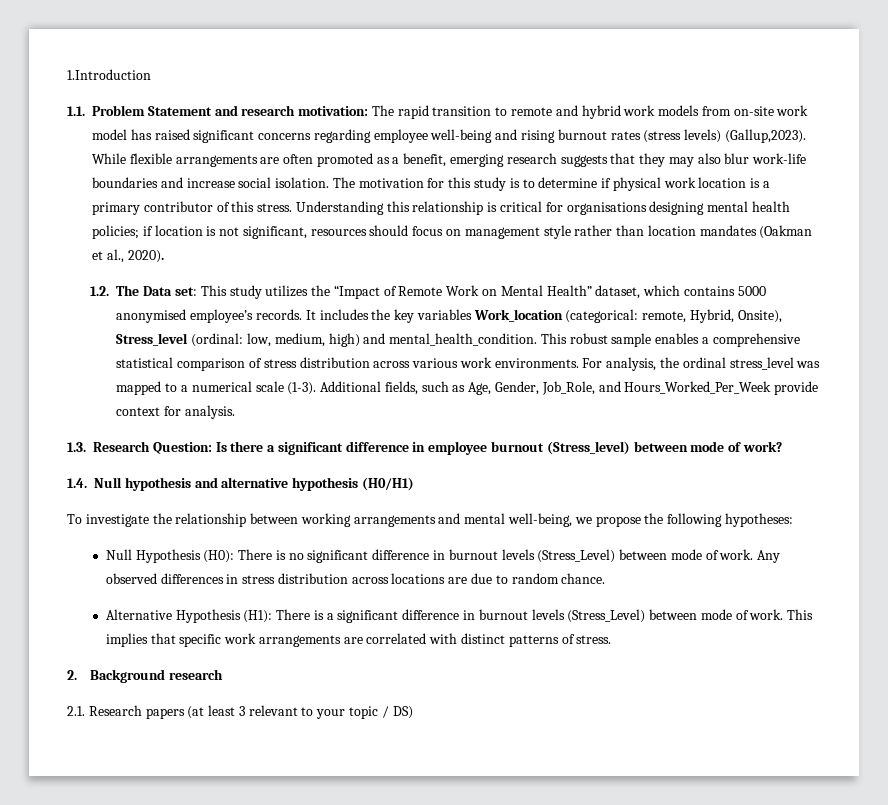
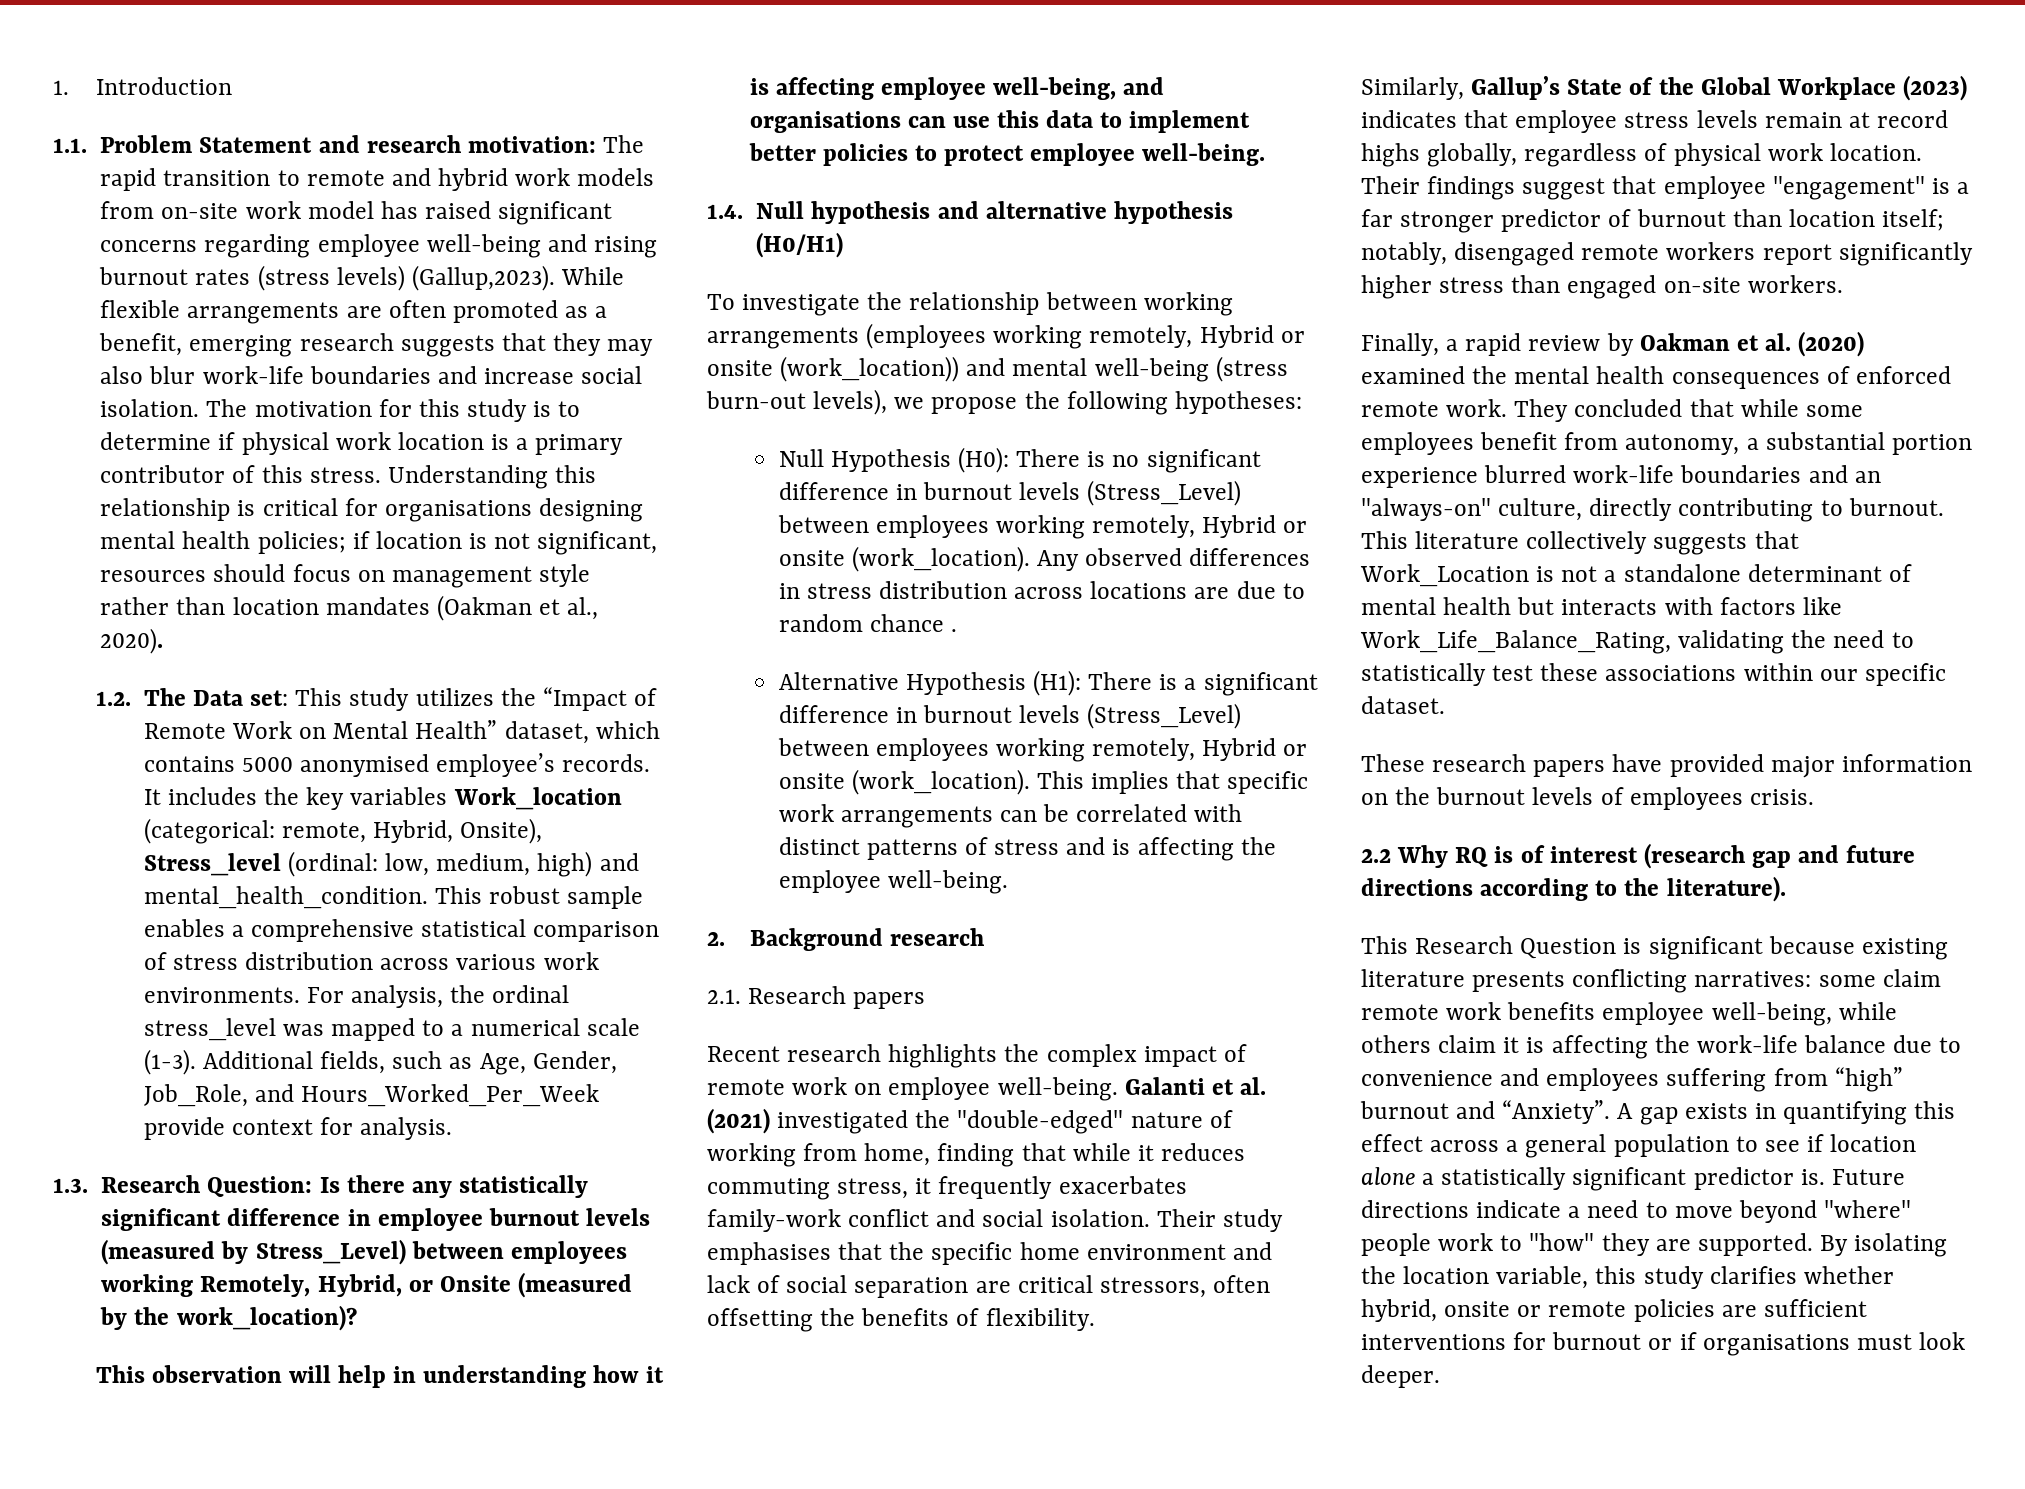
- 1.Introduction
+ 1. Introduction
- 1.3. Research Question: Is there a significant difference in employee burnout (Stress_level) between mode of work?
+ 1.3. Research Question: Is there any statistically significant difference in employee burnout levels (measured by Stress_Level) between employees working Remotely, Hybrid, or Onsite (measured by the work_location)?
+ This observation will help in understanding how it is affecting employee well-being, and organisations can use this data to implement better policies to protect employee well-being.
- To investigate the relationship between working arrangements and mental well-being, we propose the following hypotheses:
+ To investigate the relationship between working arrangements (employees working remotely, Hybrid or onsite (work_location)) and mental well-being (stress burn-out levels), we propose the following hypotheses:
- Null Hypothesis (H0): There is no significant difference in burnout levels (Stress_Level) between mode of work.
+ Null Hypothesis (H0): There is no significant difference in burnout levels (Stress_Level) between employees working remotely, Hybrid or onsite (work_location).
- Any observed differences in stress distribution across locations are due to random chance.
+ Any observed differences in stress distribution across locations are due to random chance .
- Alternative Hypothesis (H1): There is a significant difference in burnout levels (Stress_Level) between mode of work.
+ Alternative Hypothesis (H1): There is a significant difference in burnout levels (Stress_Level) between employees working remotely, Hybrid or onsite (work_location).
- This implies that specific work arrangements are correlated with distinct patterns of stress.
+ This implies that specific work arrangements can be correlated with distinct patterns of stress and is affecting the employee well-being.
- 2.1. Research papers (at least 3 relevant to your topic / DS)
+ 2.1. Research papers
+ Recent research highlights the complex impact of remote work on employee well-being. Galanti et al. (2021) investigated the "double-edged" nature of working from home, finding that while it reduces commuting stress, it frequently exacerbates family-work conflict and social isolation. Their study emphasises that the specific home environment and lack of social separation are critical stressors, often offsetting the benefits of flexibility.
+ Similarly, Gallup’s State of the Global Workplace (2023) indicates that employee stress levels remain at record highs globally, regardless of physical work location. Their findings suggest that employee "engagement" is a far stronger predictor of burnout than location itself; notably, disengaged remote workers report significantly higher stress than engaged on-site workers.
+ Finally, a rapid review by Oakman et al. (2020) examined the mental health consequences of enforced remote work. They concluded that while some employees benefit from autonomy, a substantial portion experience blurred work-life boundaries and an "always-on" culture, directly contributing to burnout. This literature collectively suggests that Work_Location is not a standalone determinant of mental health but interacts with factors like Work_Life_Balance_Rating, validating the need to statistically test these associations within our specific dataset.
+ These research papers have provided major information on the burnout levels of employees crisis.
+ 2.2 Why RQ is of interest (research gap and future directions according to the literature).
+ This Research Question is significant because existing literature presents conflicting narratives: some claim remote work benefits employee well-being, while others claim it is affecting the work-life balance due to convenience and employees suffering from “high” burnout and “Anxiety”. A gap exists in quantifying this effect across a general population to see if location alone a statistically significant predictor is. Future directions indicate a need to move beyond "where" people work to "how" they are supported. By isolating the location variable, this study clarifies whether hybrid, onsite or remote policies are sufficient interventions for burnout or if organisations must look deeper.

